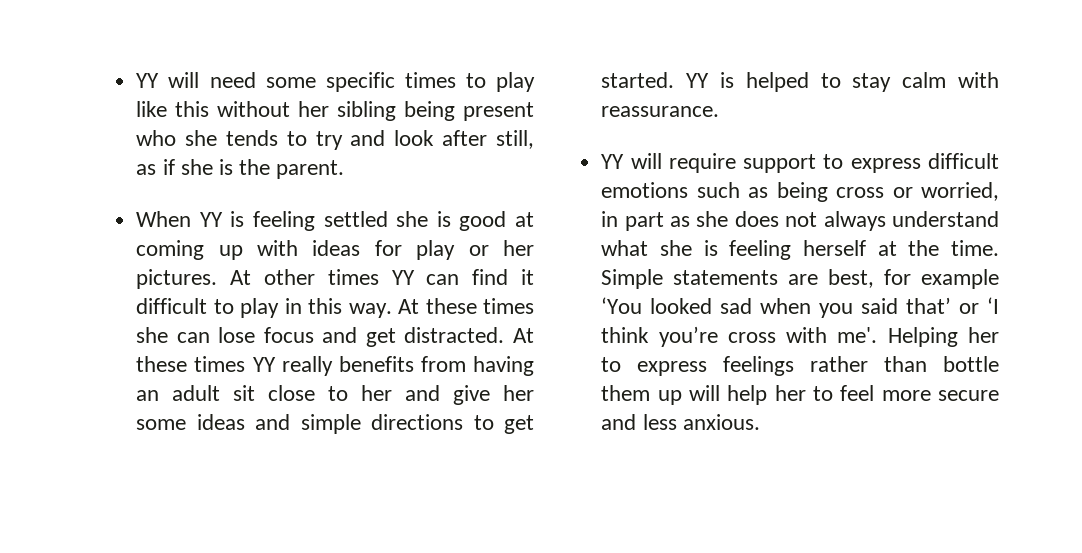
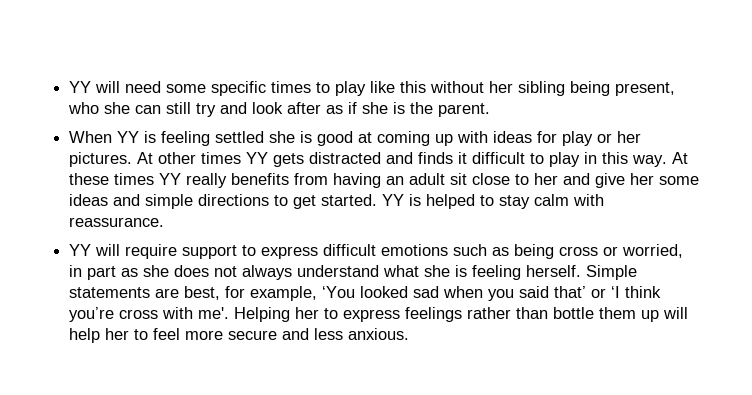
- YY will need some specific times to play like this without her sibling being present who she tends to try and look after still, as if she is the parent.
+ YY will need some specific times to play like this without her sibling being present, who she can still try and look after as if she is the parent.
- At other times YY can find it difficult to play in this way.
+ At other times YY gets distracted and finds it difficult to play in this way.
- At these times she can lose focus and get distracted. At these times YY really benefits from having an adult sit close to her and give her some ideas and simple directions to get started.
+ At these times YY really benefits from having an adult sit close to her and give her some ideas and simple directions to get started.
- YY will require support to express difficult emotions such as being cross or worried, in part as she does not always understand what she is feeling herself at the time.
+ YY will require support to express difficult emotions such as being cross or worried, in part as she does not always understand what she is feeling herself.
- Simple statements are best, for example ‘You looked sad when you said that’ or ‘I think you’re cross with me'.
+ Simple statements are best, for example, ‘You looked sad when you said that’ or ‘I think you’re cross with me'.

